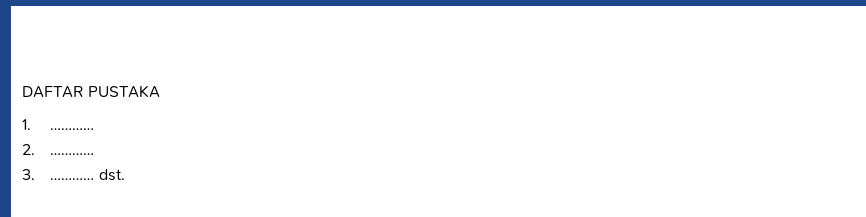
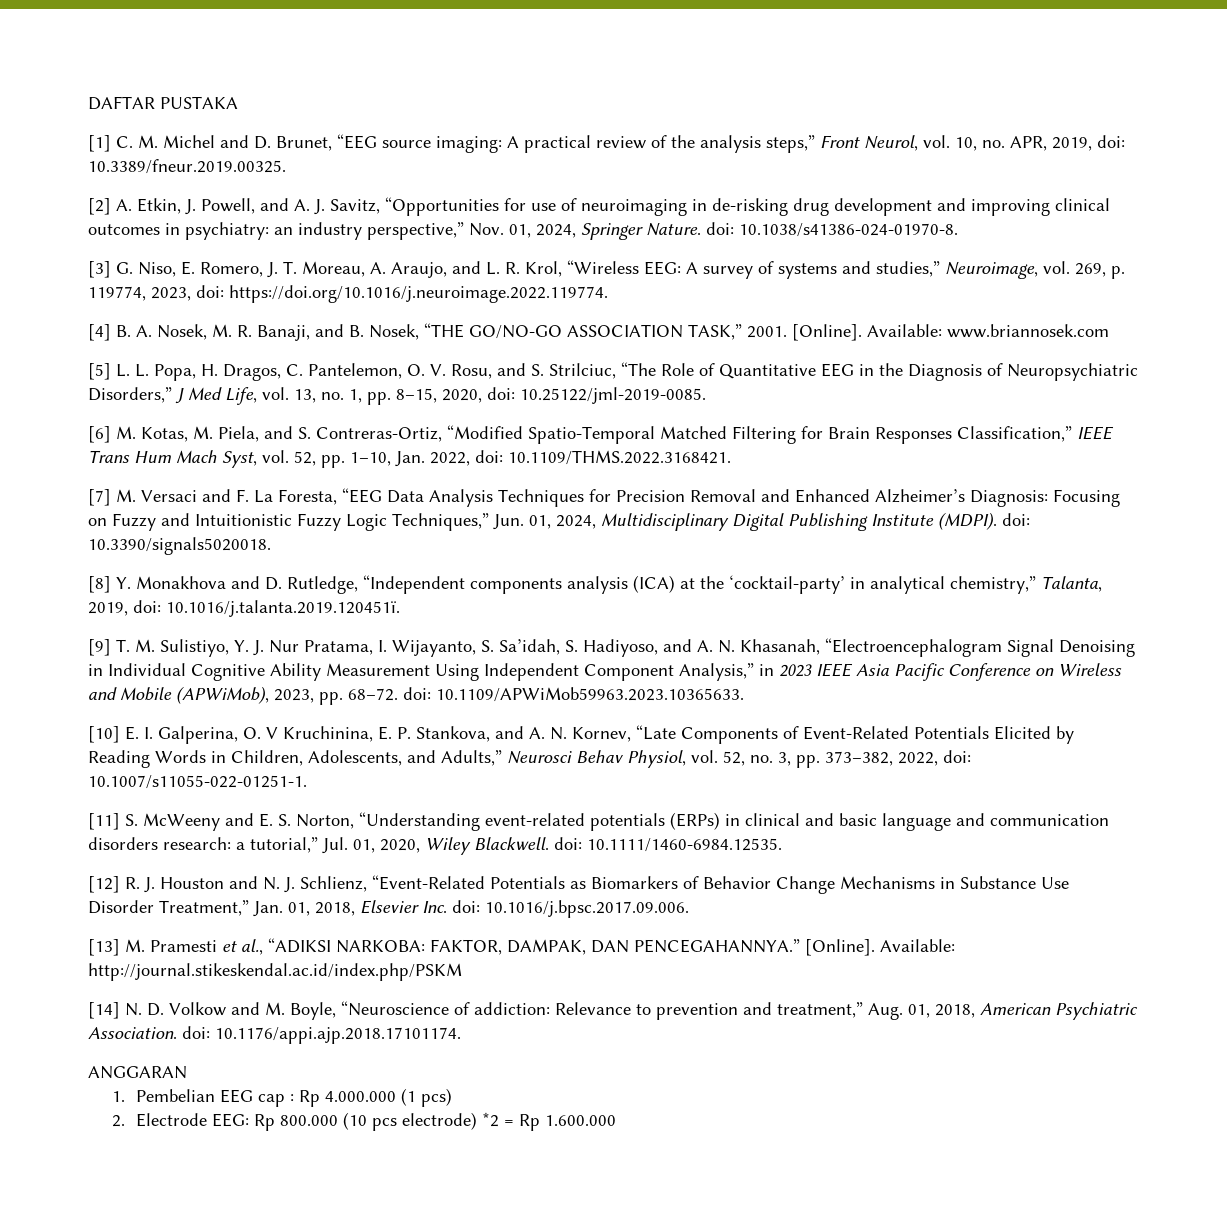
- 1. …………
- 2. …………
- 3. ………… dst.
+ [1] C. M. Michel and D. Brunet, “EEG source imaging: A practical review of the analysis steps,” Front Neurol, vol. 10, no. APR, 2019, doi: 10.3389/fneur.2019.00325.
+ [2] A. Etkin, J. Powell, and A. J. Savitz, “Opportunities for use of neuroimaging in de-risking drug development and improving clinical outcomes in psychiatry: an industry perspective,” Nov. 01, 2024, Springer Nature. doi: 10.1038/s41386-024-01970-8.
+ [3] G. Niso, E. Romero, J. T. Moreau, A. Araujo, and L. R. Krol, “Wireless EEG: A survey of systems and studies,” Neuroimage, vol. 269, p. 119774, 2023, doi: https://doi.org/10.1016/j.neuroimage.2022.119774.
+ [4] B. A. Nosek, M. R. Banaji, and B. Nosek, “THE GO/NO-GO ASSOCIATION TASK,” 2001. [Online]. Available: www.briannosek.com
+ [5] L. L. Popa, H. Dragos, C. Pantelemon, O. V. Rosu, and S. Strilciuc, “The Role of Quantitative EEG in the Diagnosis of Neuropsychiatric Disorders,” J Med Life, vol. 13, no. 1, pp. 8–15, 2020, doi: 10.25122/jml-2019-0085.
+ [6] M. Kotas, M. Piela, and S. Contreras-Ortiz, “Modified Spatio-Temporal Matched Filtering for Brain Responses Classification,” IEEE Trans Hum Mach Syst, vol. 52, pp. 1–10, Jan. 2022, doi: 10.1109/THMS.2022.3168421.
+ [7] M. Versaci and F. La Foresta, “EEG Data Analysis Techniques for Precision Removal and Enhanced Alzheimer’s Diagnosis: Focusing on Fuzzy and Intuitionistic Fuzzy Logic Techniques,” Jun. 01, 2024, Multidisciplinary Digital Publishing Institute (MDPI). doi: 10.3390/signals5020018.
+ [8] Y. Monakhova and D. Rutledge, “Independent components analysis (ICA) at the ‘cocktail-party’ in analytical chemistry,” Talanta, 2019, doi: 10.1016/j.talanta.2019.120451ï.
+ [9] T. M. Sulistiyo, Y. J. Nur Pratama, I. Wijayanto, S. Sa’idah, S. Hadiyoso, and A. N. Khasanah, “Electroencephalogram Signal Denoising in Individual Cognitive Ability Measurement Using Independent Component Analysis,” in 2023 IEEE Asia Pacific Conference on Wireless and Mobile (APWiMob), 2023, pp. 68–72. doi: 10.1109/APWiMob59963.2023.10365633.
+ [10] E. I. Galperina, O. V Kruchinina, E. P. Stankova, and A. N. Kornev, “Late Components of Event-Related Potentials Elicited by Reading Words in Children, Adolescents, and Adults,” Neurosci Behav Physiol, vol. 52, no. 3, pp. 373–382, 2022, doi: 10.1007/s11055-022-01251-1.
+ [11] S. McWeeny and E. S. Norton, “Understanding event-related potentials (ERPs) in clinical and basic language and communication disorders research: a tutorial,” Jul. 01, 2020, Wiley Blackwell. doi: 10.1111/1460-6984.12535.
+ [12] R. J. Houston and N. J. Schlienz, “Event-Related Potentials as Biomarkers of Behavior Change Mechanisms in Substance Use Disorder Treatment,” Jan. 01, 2018, Elsevier Inc. doi: 10.1016/j.bpsc.2017.09.006.
+ [13] M. Pramesti et al., “ADIKSI NARKOBA: FAKTOR, DAMPAK, DAN PENCEGAHANNYA.” [Online]. Available: http://journal.stikeskendal.ac.id/index.php/PSKM
+ [14] N. D. Volkow and M. Boyle, “Neuroscience of addiction: Relevance to prevention and treatment,” Aug. 01, 2018, American Psychiatric Association. doi: 10.1176/appi.ajp.2018.17101174.
+ ANGGARAN
+ 1. Pembelian EEG cap : Rp 4.000.000 (1 pcs)
+ 2. Electrode EEG: Rp 800.000 (10 pcs electrode) *2 = Rp 1.600.000

